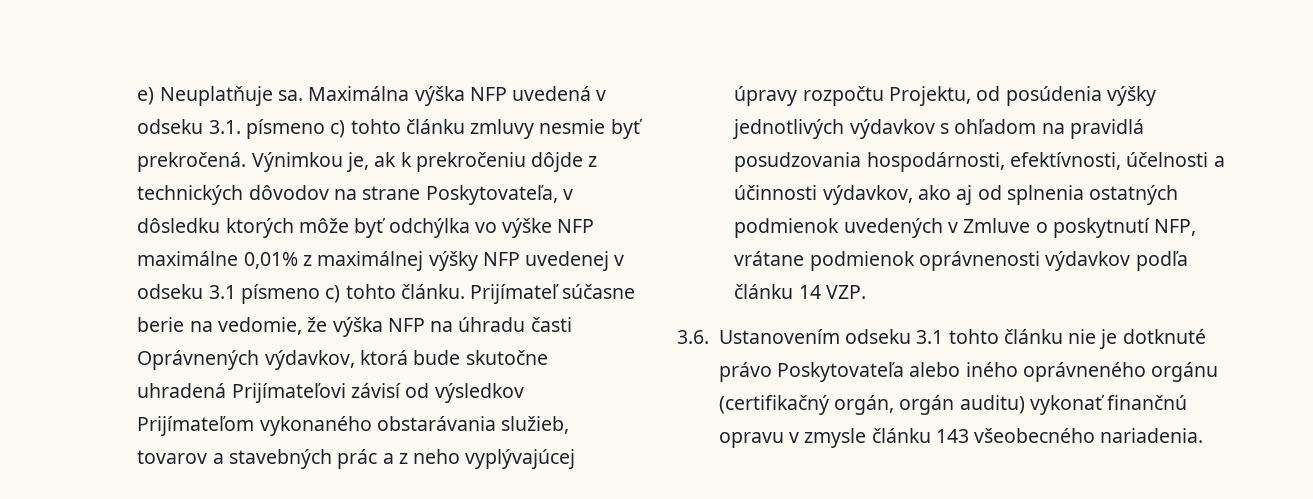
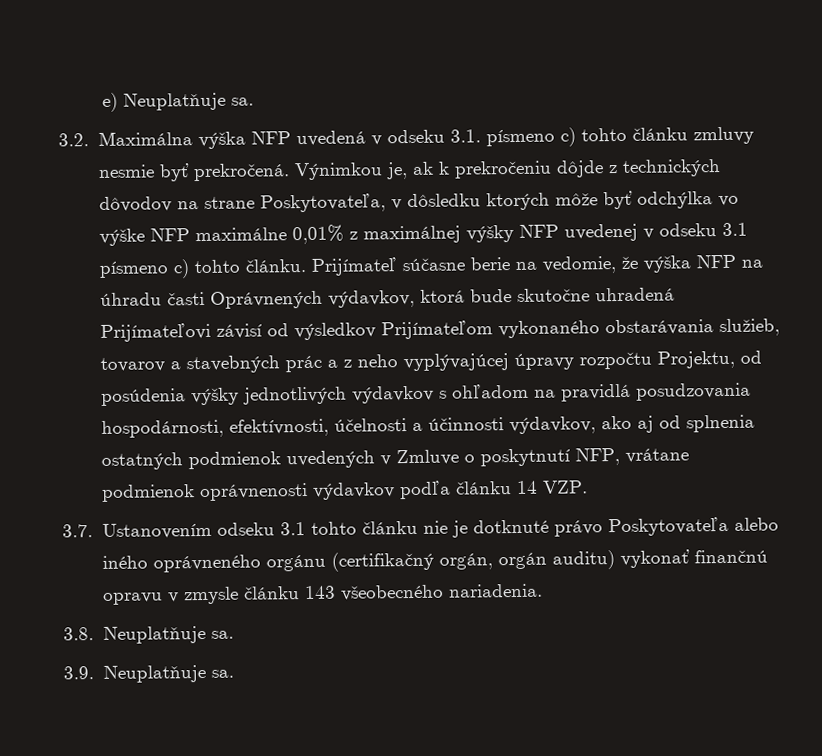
- e) Neuplatňuje sa. Maximálna výška NFP uvedená v odseku 3.1. písmeno c) tohto článku zmluvy nesmie byť prekročená.
+ e) Neuplatňuje sa.
+ 3.2. Maximálna výška NFP uvedená v odseku 3.1. písmeno c) tohto článku zmluvy nesmie byť prekročená.
- 3.6. Ustanovením odseku 3.1 tohto článku nie je dotknuté právo Poskytovateľa alebo iného oprávneného orgánu (certifikačný orgán, orgán auditu) vykonať finančnú opravu v zmysle článku 143 všeobecného nariadenia.
+ 3.7. Ustanovením odseku 3.1 tohto článku nie je dotknuté právo Poskytovateľa alebo iného oprávneného orgánu (certifikačný orgán, orgán auditu) vykonať finančnú opravu v zmysle článku 143 všeobecného nariadenia.
+ 3.8. Neuplatňuje sa.
+ 3.9. Neuplatňuje sa.

